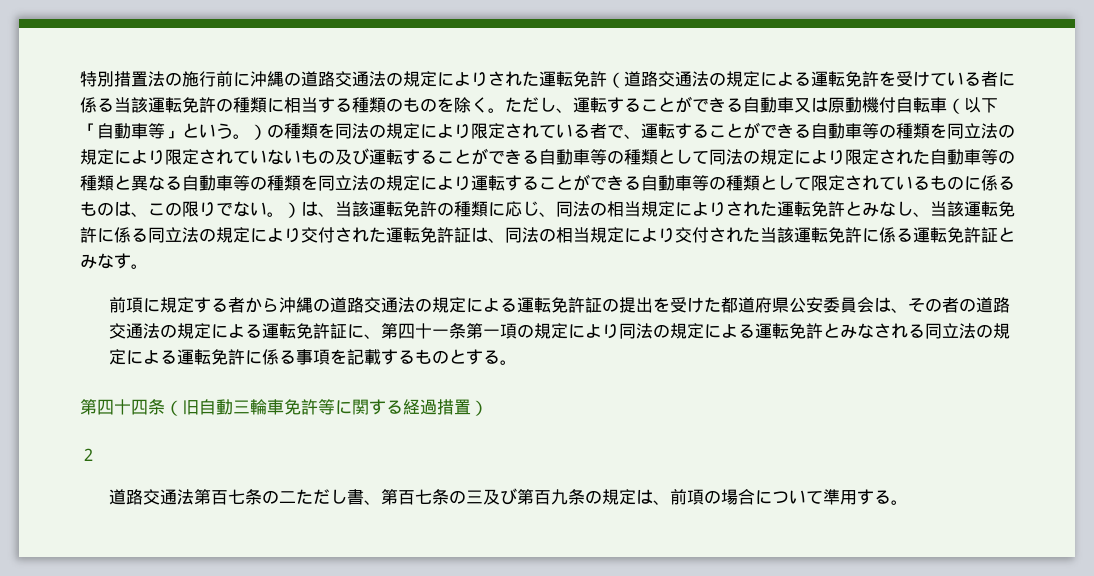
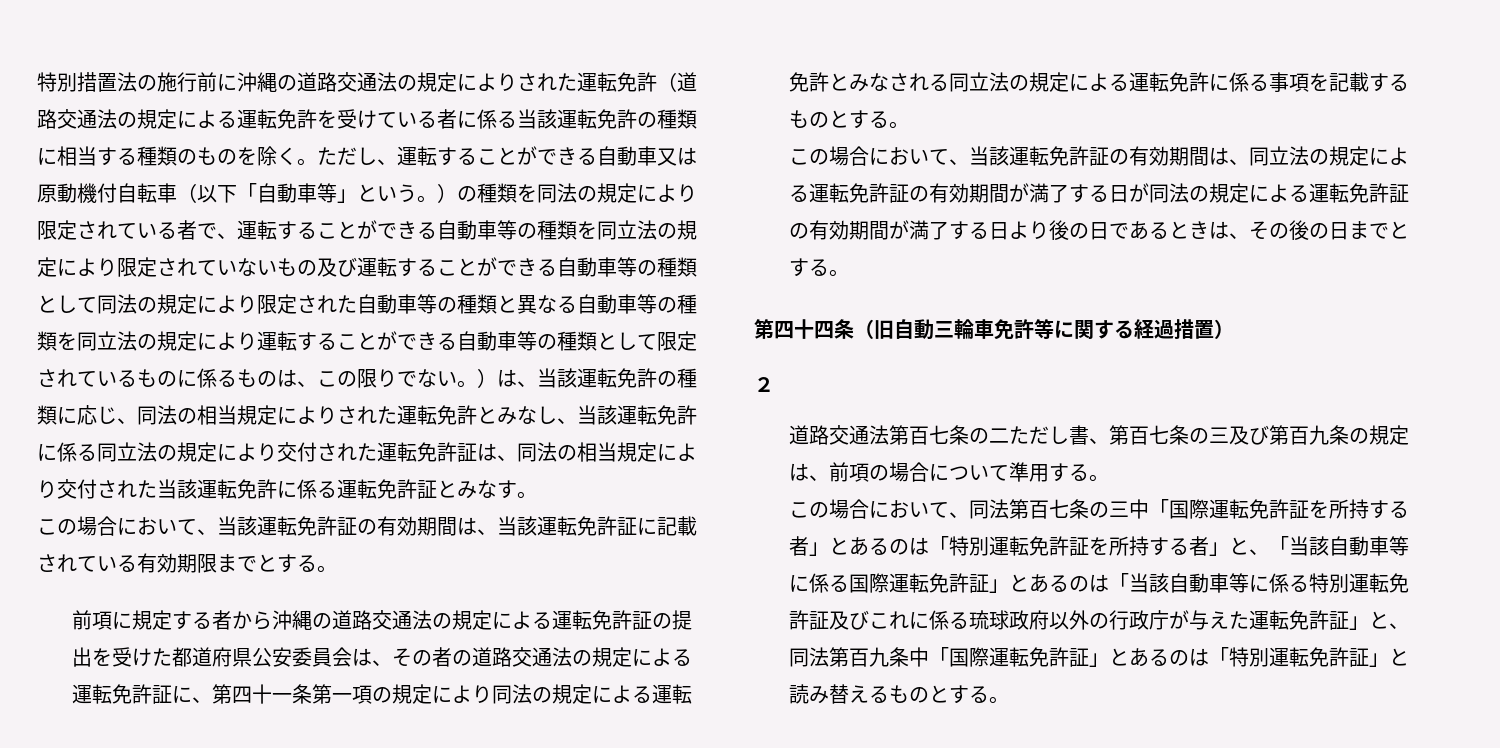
+ この場合において、当該運転免許証の有効期間は、当該運転免許証に記載されている有効期限までとする。
+ この場合において、当該運転免許証の有効期間は、同立法の規定による運転免許証の有効期間が満了する日が同法の規定による運転免許証の有効期間が満了する日より後の日であるときは、その後の日までとする。
+ この場合において、同法第百七条の三中「国際運転免許証を所持する者」とあるのは「特別運転免許証を所持する者」と、「当該自動車等に係る国際運転免許証」とあるのは「当該自動車等に係る特別運転免許証及びこれに係る琉球政府以外の行政庁が与えた運転免許証」と、同法第百九条中「国際運転免許証」とあるのは「特別運転免許証」と読み替えるものとする。

